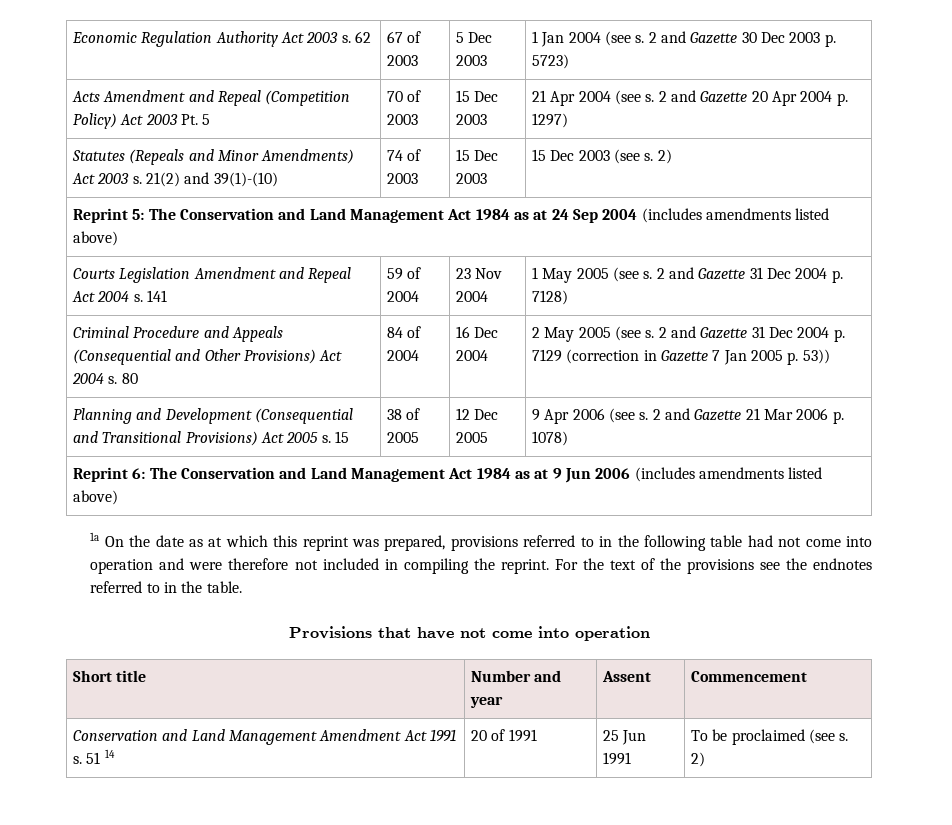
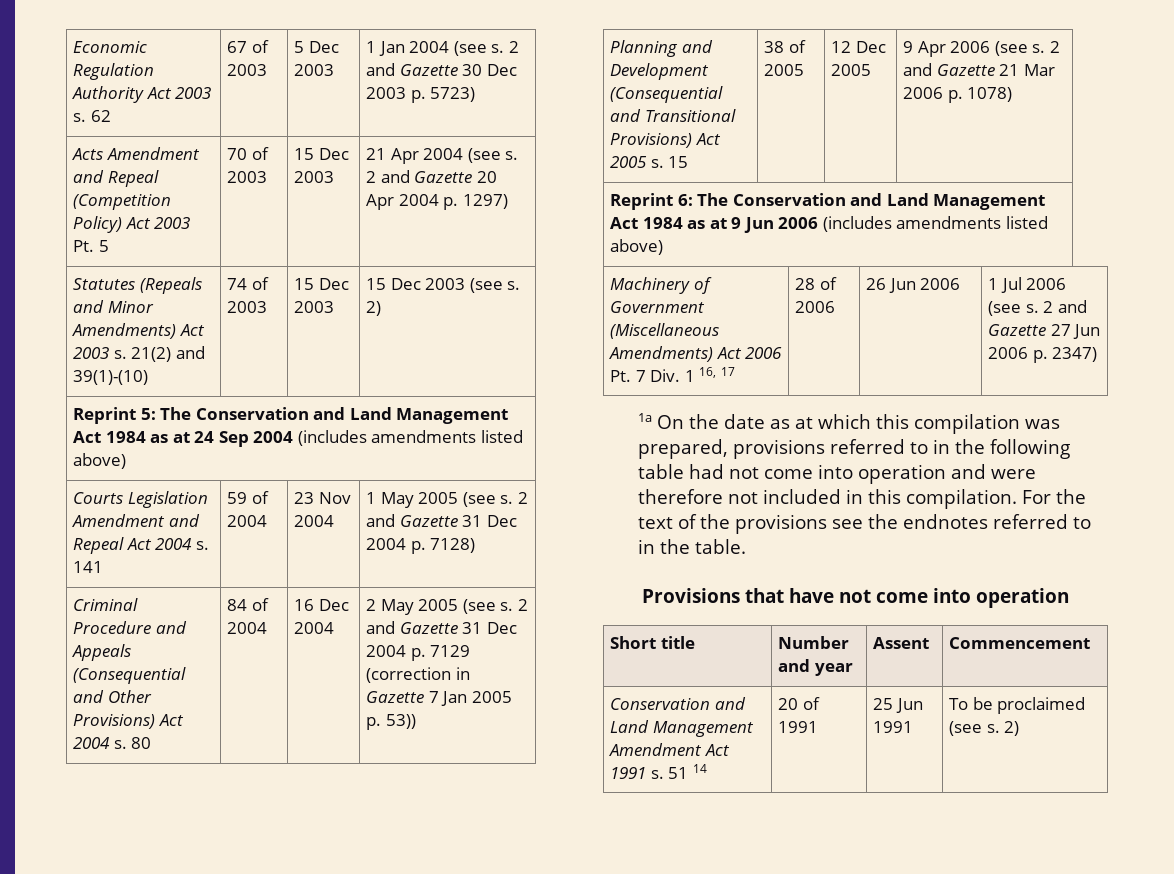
+ Machinery of Government (Miscellaneous Amendments) Act 2006 Pt. 7 Div. 1 16, 17 | 28 of 2006 | 26 Jun 2006 | 1 Jul 2006 (see s. 2 and Gazette 27 Jun 2006 p. 2347)
- 1a On the date as at which this reprint was prepared, provisions referred to in the following table had not come into operation and were therefore not included in compiling the reprint.
+ 1a On the date as at which this compilation was prepared, provisions referred to in the following table had not come into operation and were therefore not included in this compilation.

